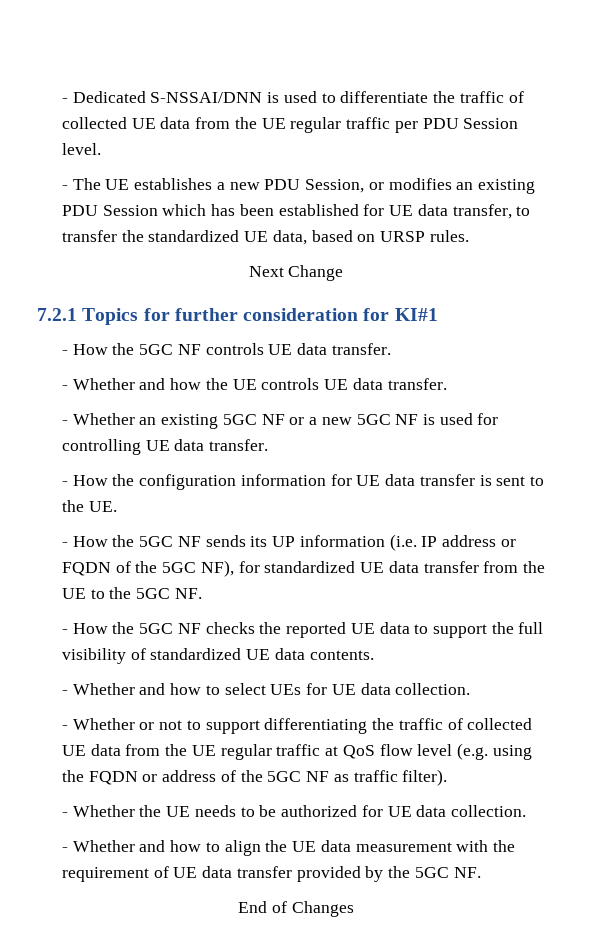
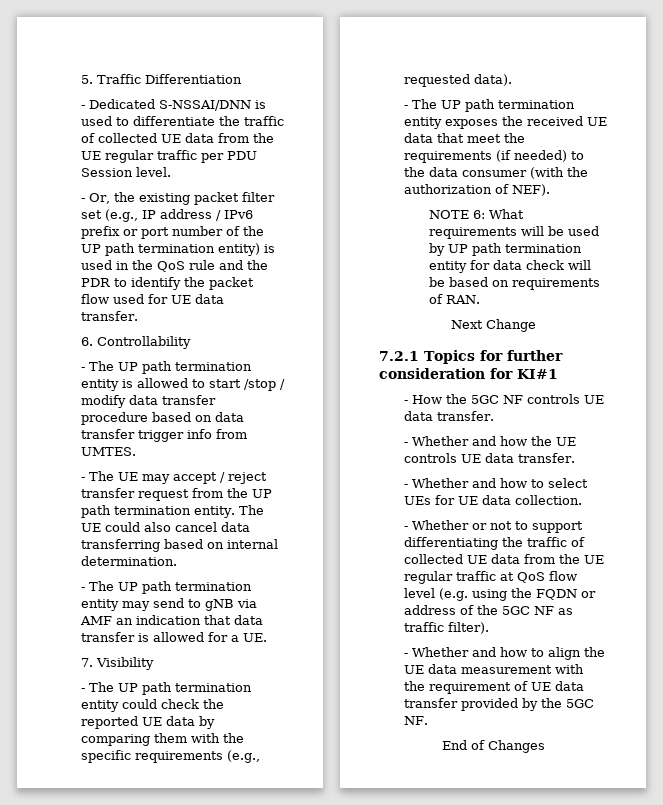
+ 5. Traffic Differentiation
- - The UE establishes a new PDU Session, or modifies an existing PDU Session which has been established for UE data transfer, to transfer the standardized UE data, based on URSP rules.
+ - Or, the existing packet filter set (e.g., IP address / IPv6 prefix or port number of the UP path termination entity) is used in the QoS rule and the PDR to identify the packet flow used for UE data transfer.
+ 6. Controllability
+ - The UP path termination entity is allowed to start /stop / modify data transfer procedure based on data transfer trigger info from UMTES.
+ - The UE may accept / reject transfer request from the UP path termination entity. The UE could also cancel data transferring based on internal determination.
+ - The UP path termination entity may send to gNB via AMF an indication that data transfer is allowed for a UE.
+ 7. Visibility
+ - The UP path termination entity could check the reported UE data by comparing them with the specific requirements (e.g., requested data).
+ - The UP path termination entity exposes the received UE data that meet the requirements (if needed) to the data consumer (with the authorization of NEF).
+ NOTE 6: What requirements will be used by UP path termination entity for data check will be based on requirements of RAN.
- - Whether an existing 5GC NF or a new 5GC NF is used for controlling UE data transfer.
- - How the configuration information for UE data transfer is sent to the UE.
- - How the 5GC NF sends its UP information (i.e. IP address or FQDN of the 5GC NF), for standardized UE data transfer from the UE to the 5GC NF.
- - How the 5GC NF checks the reported UE data to support the full visibility of standardized UE data contents.
- - Whether the UE needs to be authorized for UE data collection.

